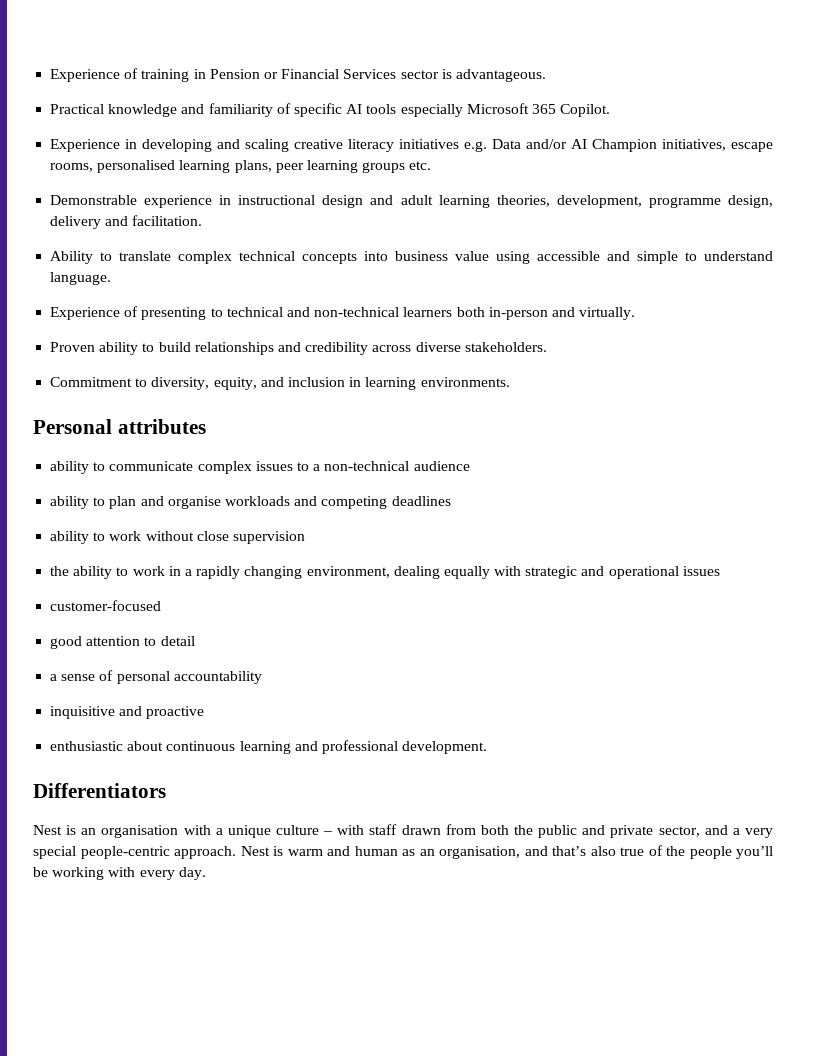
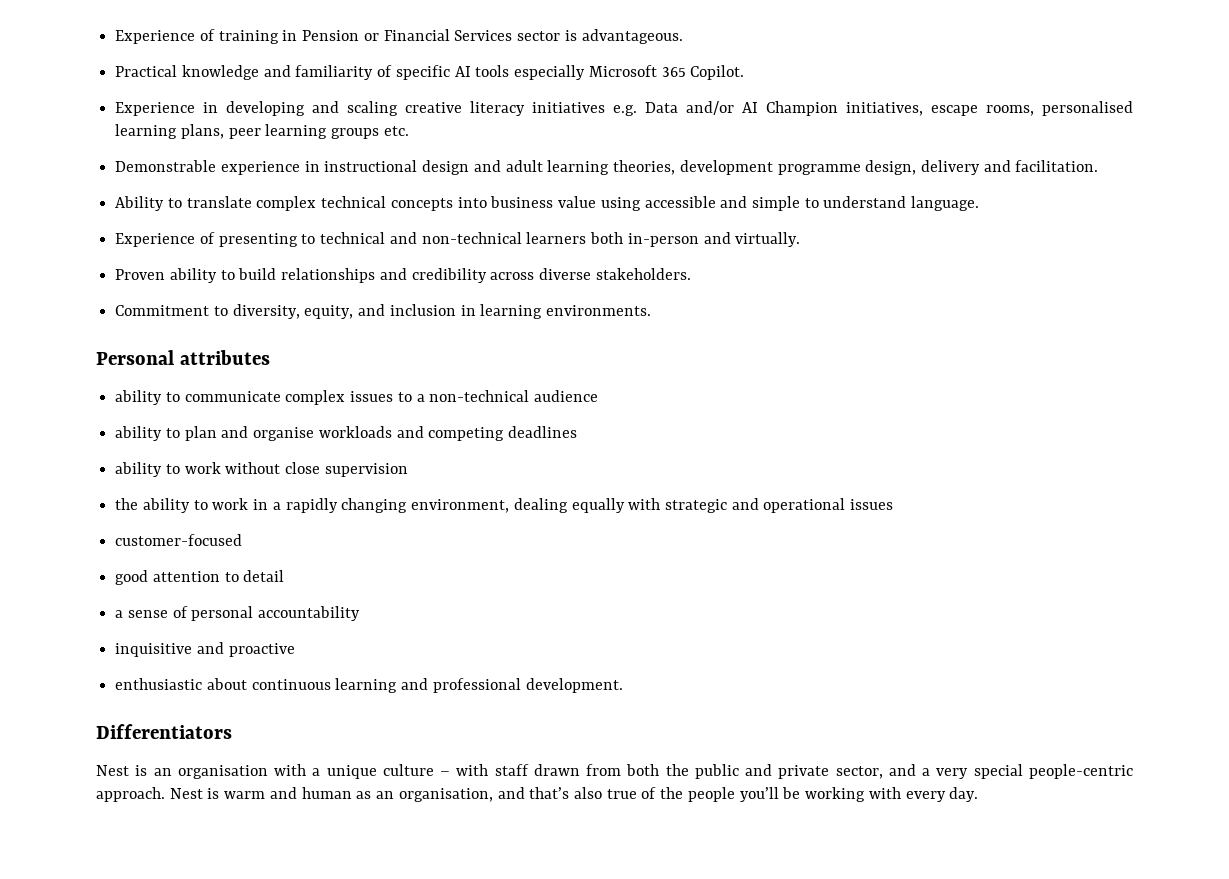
- Demonstrable experience in instructional design and adult learning theories, development, programme design, delivery and facilitation.
+ Demonstrable experience in instructional design and adult learning theories, development programme design, delivery and facilitation.

